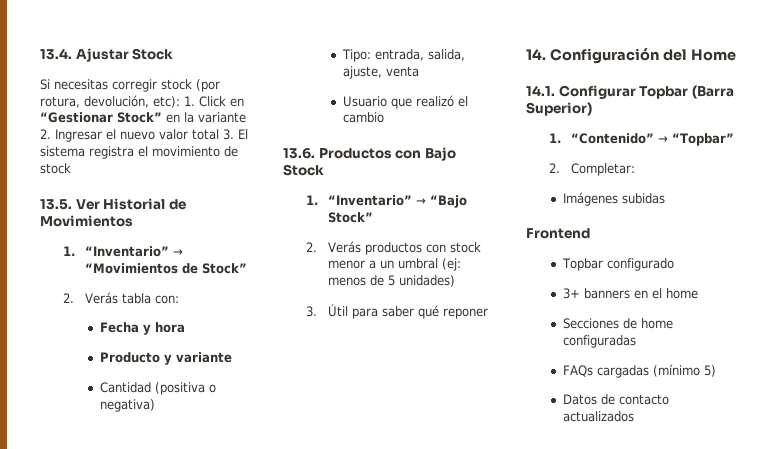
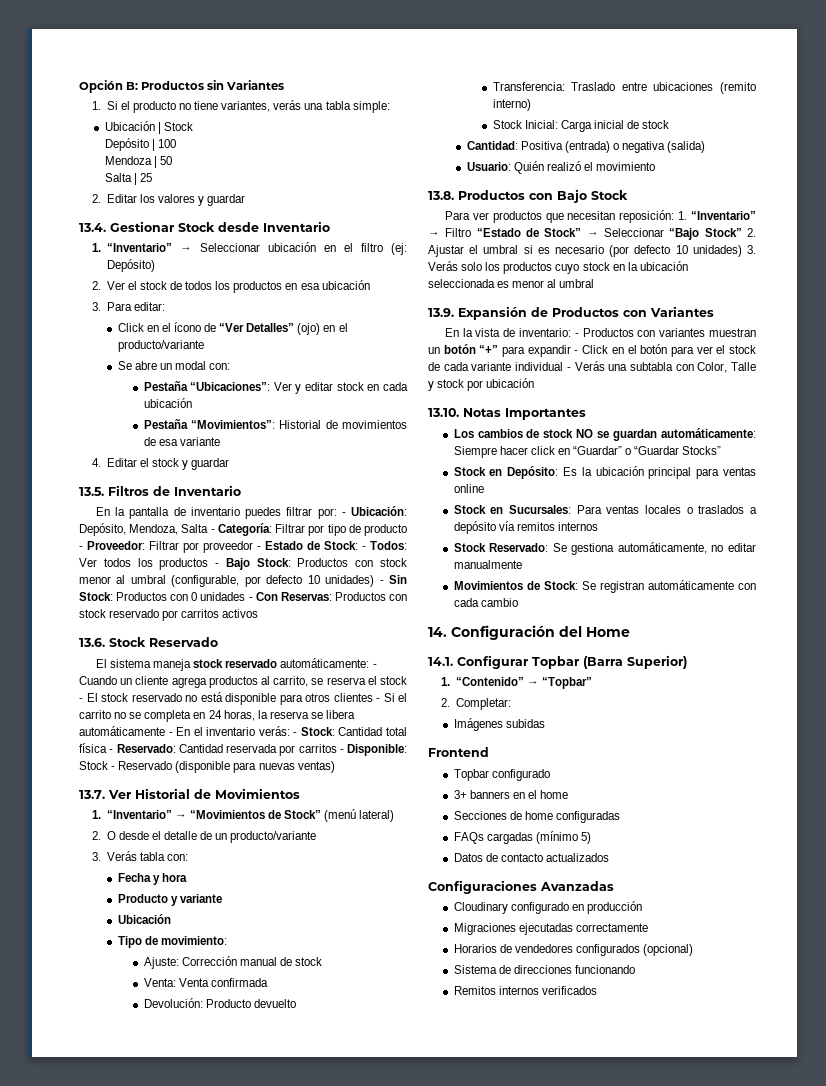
- 13.4. Ajustar Stock
- Si necesitas corregir stock (por rotura, devolución, etc): 1. Click en “Gestionar Stock” en la variante 2. Ingresar el nuevo valor total 3. El sistema registra el movimiento de stock
- 13.5. Ver Historial de Movimientos
+ Opción B: Productos sin Variantes
+ 1. Si el producto no tiene variantes, verás una tabla simple:
+ Ubicación | Stock
+ Depósito | 100
+ Mendoza | 50
+ Salta | 25
+ 2. Editar los valores y guardar
+ 13.4. Gestionar Stock desde Inventario
+ 1. “Inventario” → Seleccionar ubicación en el filtro (ej: Depósito)
+ 2. Ver el stock de todos los productos en esa ubicación
+ 3. Para editar:
+ Click en el ícono de “Ver Detalles” (ojo) en el producto/variante
+ Se abre un modal con:
+ Pestaña “Ubicaciones”: Ver y editar stock en cada ubicación
+ Pestaña “Movimientos”: Historial de movimientos de esa variante
+ 4. Editar el stock y guardar
+ 13.5. Filtros de Inventario
+ En la pantalla de inventario puedes filtrar por: - Ubicación: Depósito, Mendoza, Salta - Categoría: Filtrar por tipo de producto - Proveedor: Filtrar por proveedor - Estado de Stock: - Todos: Ver todos los productos - Bajo Stock: Productos con stock menor al umbral (configurable, por defecto 10 unidades) - Sin Stock: Productos con 0 unidades - Con Reservas: Productos con stock reservado por carritos activos
+ 13.6. Stock Reservado
+ El sistema maneja stock reservado automáticamente: - Cuando un cliente agrega productos al carrito, se reserva el stock - El stock reservado no está disponible para otros clientes - Si el carrito no se completa en 24 horas, la reserva se libera automáticamente - En el inventario verás: - Stock: Cantidad total física - Reservado: Cantidad reservada por carritos - Disponible: Stock - Reservado (disponible para nuevas ventas)
+ 13.7. Ver Historial de Movimientos
- 1. “Inventario” → “Movimientos de Stock”
- 2. Verás tabla con:
+ 1. “Inventario” → “Movimientos de Stock” (menú lateral)
+ 2. O desde el detalle de un producto/variante
+ 3. Verás tabla con:
  Producto y variante
- Cantidad (positiva o negativa)
- Tipo: entrada, salida, ajuste, venta
- Usuario que realizó el cambio
- 13.6. Productos con Bajo Stock
- 1. “Inventario” → “Bajo Stock”
- 2. Verás productos con stock menor a un umbral (ej: menos de 5 unidades)
- 3. Útil para saber qué reponer
+ Ubicación
+ Tipo de movimiento:
+ Ajuste: Corrección manual de stock
+ Venta: Venta confirmada
+ Devolución: Producto devuelto
+ Transferencia: Traslado entre ubicaciones (remito interno)
+ Stock Inicial: Carga inicial de stock
+ Cantidad: Positiva (entrada) o negativa (salida)
+ Usuario: Quién realizó el movimiento
+ 13.8. Productos con Bajo Stock
+ Para ver productos que necesitan reposición: 1. “Inventario” → Filtro “Estado de Stock” → Seleccionar “Bajo Stock” 2. Ajustar el umbral si es necesario (por defecto 10 unidades) 3. Verás solo los productos cuyo stock en la ubicación seleccionada es menor al umbral
+ 13.9. Expansión de Productos con Variantes
+ En la vista de inventario: - Productos con variantes muestran un botón “+” para expandir - Click en el botón para ver el stock de cada variante individual - Verás una subtabla con Color, Talle y stock por ubicación
+ 13.10. Notas Importantes
+ Los cambios de stock NO se guardan automáticamente: Siempre hacer click en “Guardar” o “Guardar Stocks”
+ Stock en Depósito: Es la ubicación principal para ventas online
+ Stock en Sucursales: Para ventas locales o traslados a depósito vía remitos internos
+ Stock Reservado: Se gestiona automáticamente, no editar manualmente
+ Movimientos de Stock: Se registran automáticamente con cada cambio
+ Configuraciones Avanzadas
+ Cloudinary configurado en producción
+ Migraciones ejecutadas correctamente
+ Horarios de vendedores configurados (opcional)
+ Sistema de direcciones funcionando
+ Remitos internos verificados

